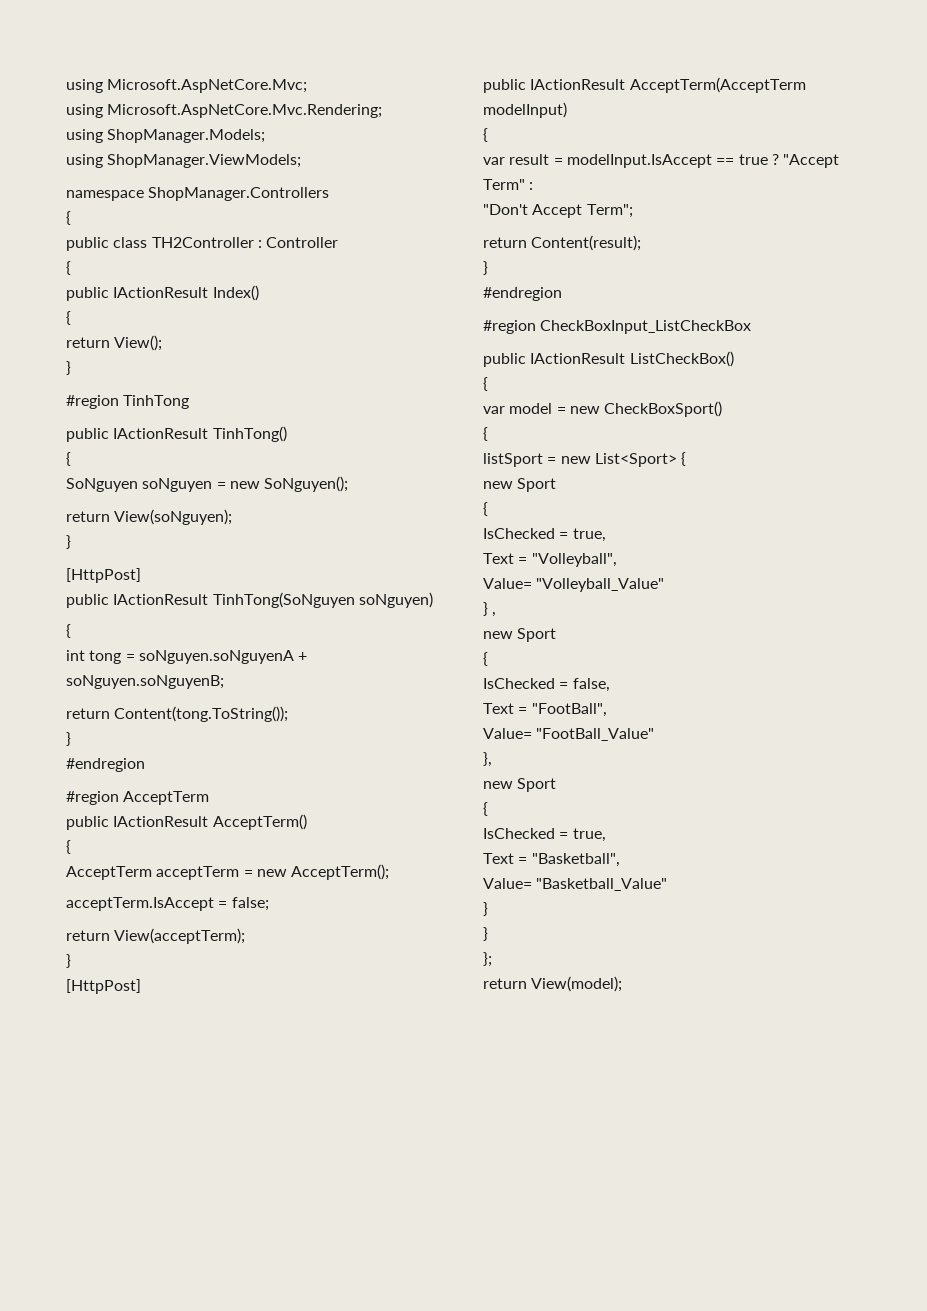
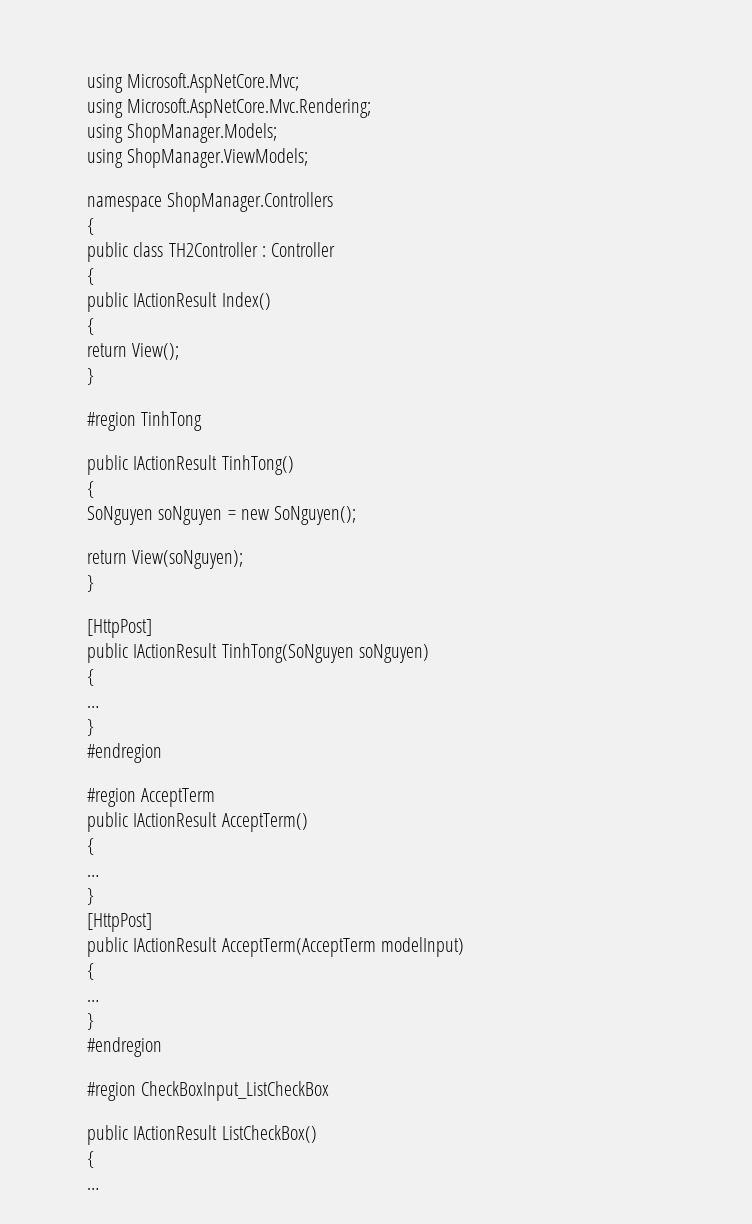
  public IActionResult TinhTong(SoNguyen soNguyen)
  {
- int tong = soNguyen.soNguyenA + soNguyen.soNguyenB;
- return Content(tong.ToString());
+ …
  public IActionResult AcceptTerm()
  {
- AcceptTerm acceptTerm = new AcceptTerm();
- acceptTerm.IsAccept = false;
- return View(acceptTerm);
+ …
  public IActionResult AcceptTerm(AcceptTerm modelInput)
  {
- var result = modelInput.IsAccept == true ? "Accept Term" :
- "Don't Accept Term";
- return Content(result);
+ …
  public IActionResult ListCheckBox()
  {
- var model = new CheckBoxSport()
- {
- listSport = new List<Sport> {
- new Sport
- {
- IsChecked = true,
- Text = "Volleyball",
- Value= "Volleyball_Value"
- } ,
- new Sport
- {
- IsChecked = false,
- Text = "FootBall",
- Value= "FootBall_Value"
- },
- new Sport
- {
- IsChecked = true,
- Text = "Basketball",
- Value= "Basketball_Value"
- }
- }
- };
- return View(model);
+ …

